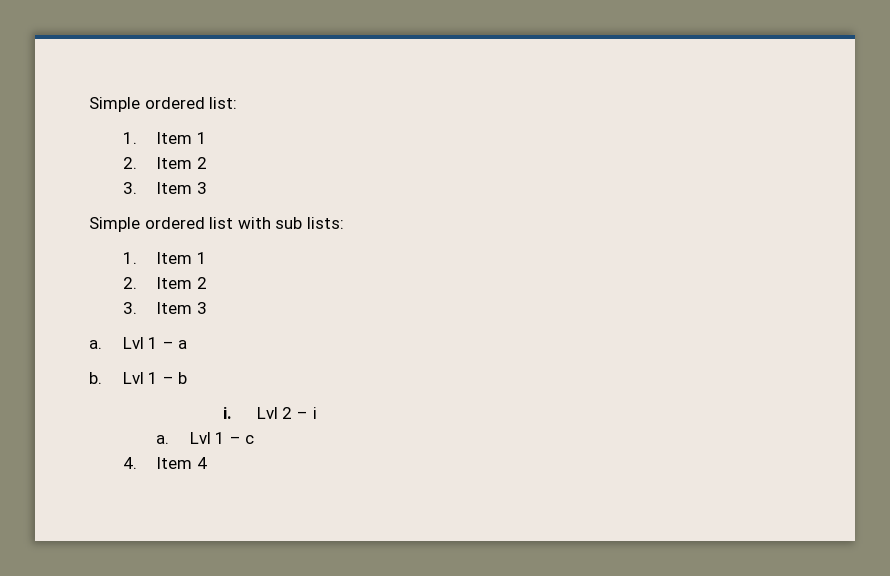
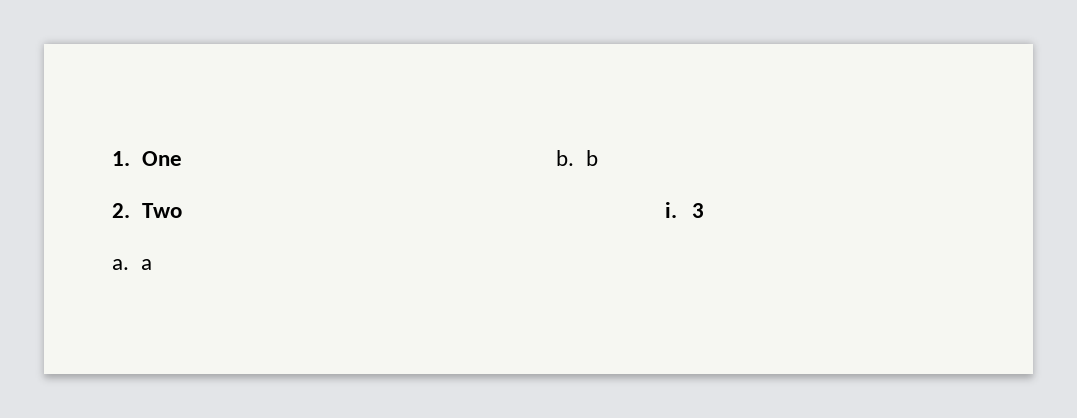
- Simple ordered list:
- 1. Item 1
- 2. Item 2
- 3. Item 3
- Simple ordered list with sub lists:
- 1. Item 1
- 2. Item 2
- 3. Item 3
- a. Lvl 1 – a
+ 1. One
+ 2. Two
+ a. a
- b. Lvl 1 – b
+ b. b
- Lvl 2 – i
- a. Lvl 1 – c
- 4. Item 4
+ 3

